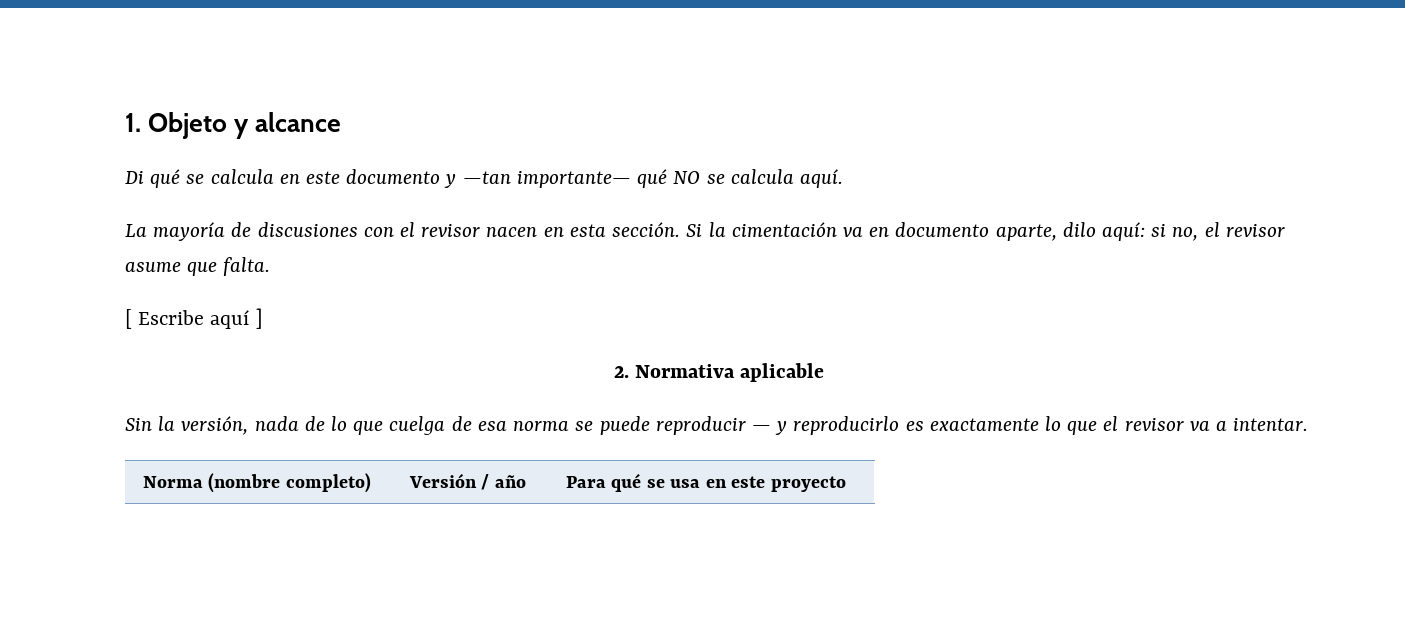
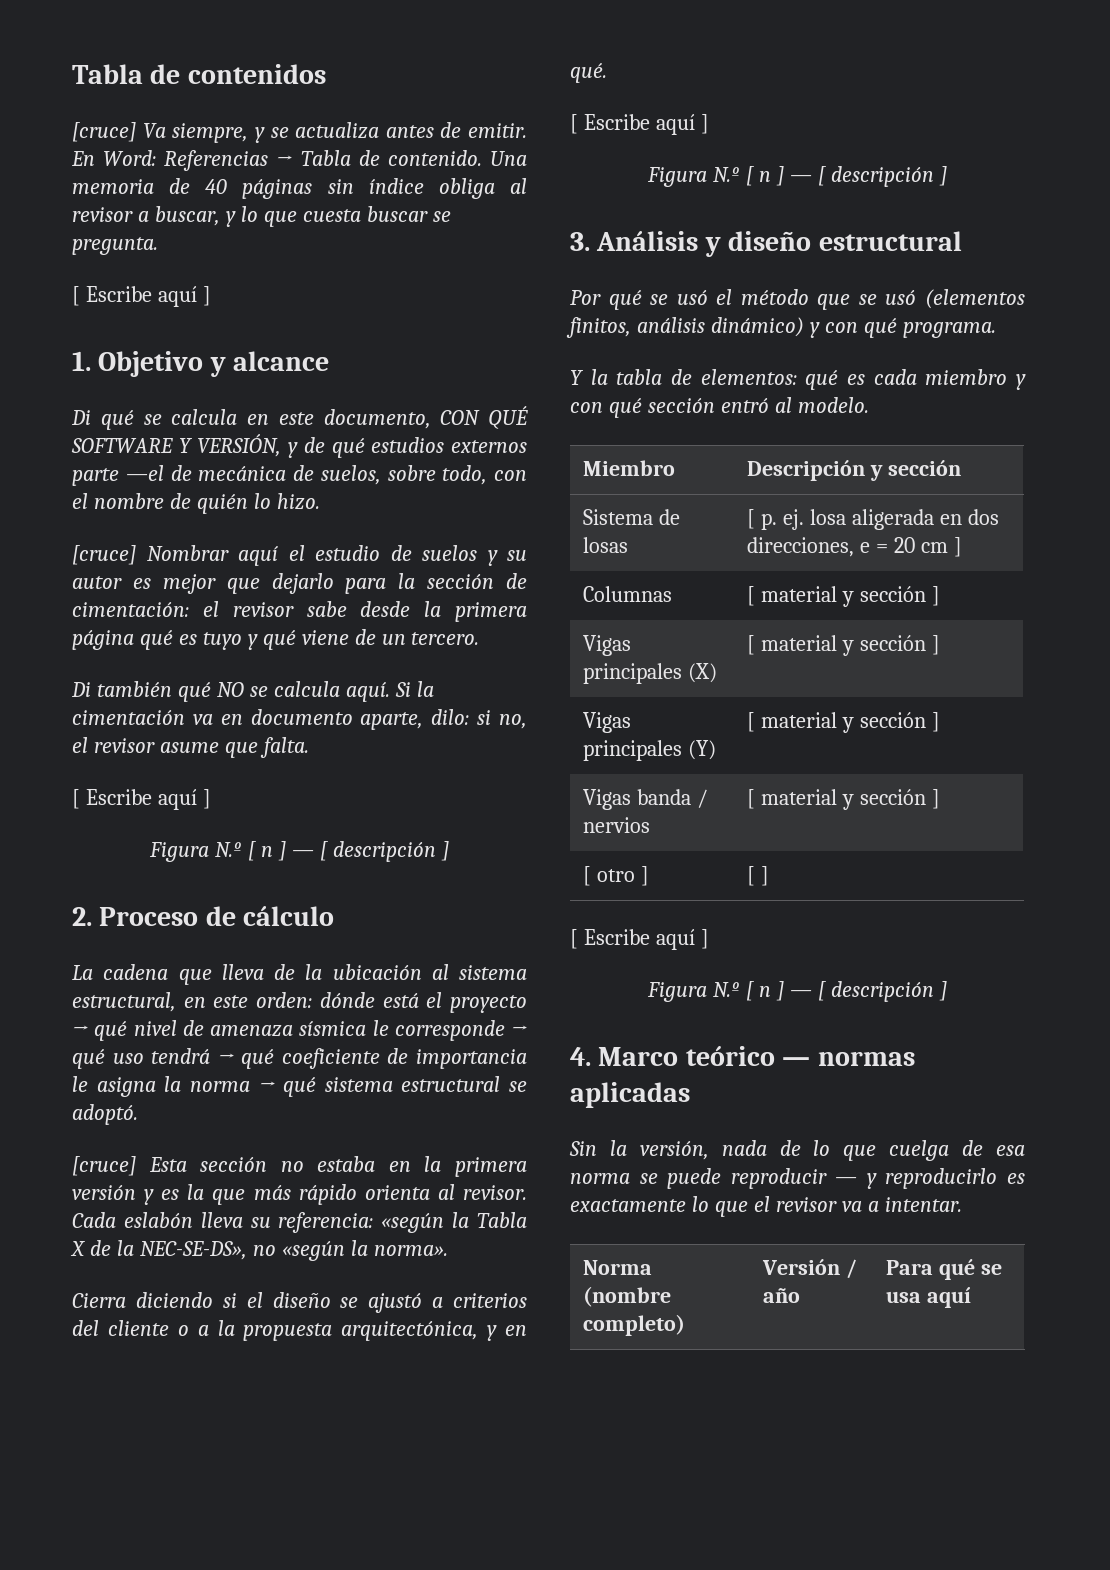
- 1. Objeto y alcance
+ Tabla de contenidos
+ [cruce] Va siempre, y se actualiza antes de emitir. En Word: Referencias → Tabla de contenido. Una memoria de 40 páginas sin índice obliga al revisor a buscar, y lo que cuesta buscar se pregunta.
+ [ Escribe aquí ]
+ 1. Objetivo y alcance
- Di qué se calcula en este documento y —tan importante— qué NO se calcula aquí.
- La mayoría de discusiones con el revisor nacen en esta sección.
+ Di qué se calcula en este documento, CON QUÉ SOFTWARE Y VERSIÓN, y de qué estudios externos parte —el de mecánica de suelos, sobre todo, con el nombre de quién lo hizo.
+ [cruce] Nombrar aquí el estudio de suelos y su autor es mejor que dejarlo para la sección de cimentación: el revisor sabe desde la primera página qué es tuyo y qué viene de un tercero.
+ Di también qué NO se calcula aquí.
- Si la cimentación va en documento aparte, dilo aquí: si no, el revisor asume que falta.
+ Si la cimentación va en documento aparte, dilo: si no, el revisor asume que falta.
  [ Escribe aquí ]
- 2. Normativa aplicable
+ Figura N.º [ n ] — [ descripción ]
+ 2. Proceso de cálculo
+ La cadena que lleva de la ubicación al sistema estructural, en este orden: dónde está el proyecto → qué nivel de amenaza sísmica le corresponde → qué uso tendrá → qué coeficiente de importancia le asigna la norma → qué sistema estructural se adoptó.
+ [cruce] Esta sección no estaba en la primera versión y es la que más rápido orienta al revisor. Cada eslabón lleva su referencia: «según la Tabla X de la NEC-SE-DS», no «según la norma».
+ Cierra diciendo si el diseño se ajustó a criterios del cliente o a la propuesta arquitectónica, y en qué.
+ [ Escribe aquí ]
+ Figura N.º [ n ] — [ descripción ]
+ 3. Análisis y diseño estructural
+ Por qué se usó el método que se usó (elementos finitos, análisis dinámico) y con qué programa.
+ Y la tabla de elementos: qué es cada miembro y con qué sección entró al modelo.
+ Miembro | Descripción y sección
+ Sistema de losas | [ p. ej. losa aligerada en dos direcciones, e = 20 cm ]
+ Columnas | [ material y sección ]
+ Vigas principales (X) | [ material y sección ]
+ Vigas principales (Y) | [ material y sección ]
+ Vigas banda / nervios | [ material y sección ]
+ [ otro ] | [ ]
+ [ Escribe aquí ]
+ Figura N.º [ n ] — [ descripción ]
+ 4. Marco teórico — normas aplicadas
- Norma (nombre completo) | Versión / año | Para qué se usa en este proyecto
+ Norma (nombre completo) | Versión / año | Para qué se usa aquí

